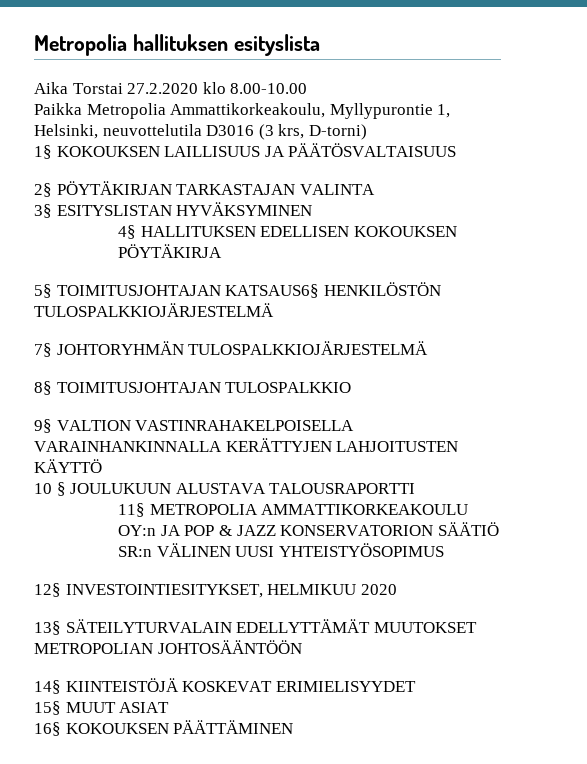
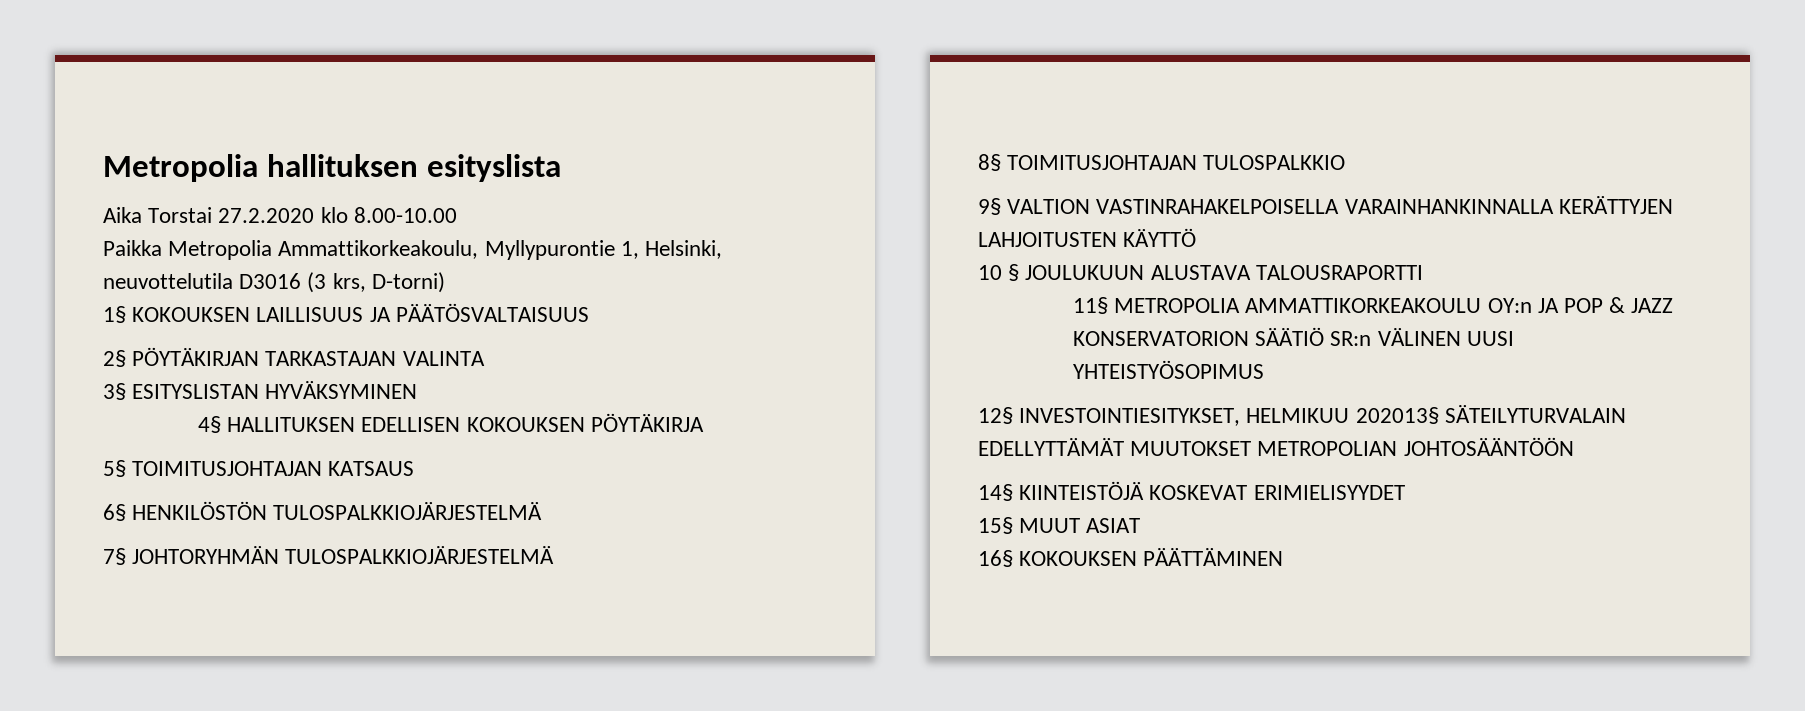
- 5§ TOIMITUSJOHTAJAN KATSAUS6§ HENKILÖSTÖN TULOSPALKKIOJÄRJESTELMÄ
+ 5§ TOIMITUSJOHTAJAN KATSAUS
+ 6§ HENKILÖSTÖN TULOSPALKKIOJÄRJESTELMÄ
- 12§ INVESTOINTIESITYKSET, HELMIKUU 2020
- 13§ SÄTEILYTURVALAIN EDELLYTTÄMÄT MUUTOKSET METROPOLIAN JOHTOSÄÄNTÖÖN
+ 12§ INVESTOINTIESITYKSET, HELMIKUU 202013§ SÄTEILYTURVALAIN EDELLYTTÄMÄT MUUTOKSET METROPOLIAN JOHTOSÄÄNTÖÖN

